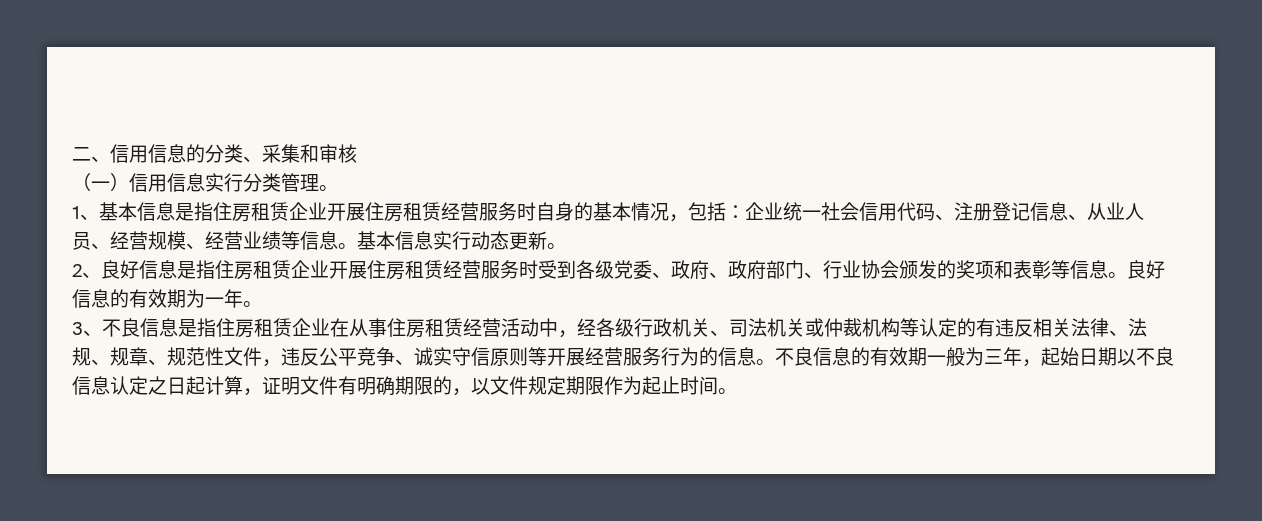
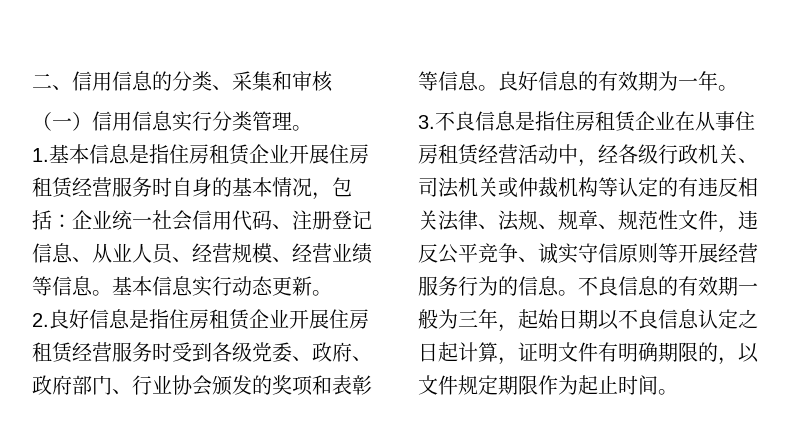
- 1、基本信息是指住房租赁企业开展住房租赁经营服务时自身的基本情况，包括：企业统一社会信用代码、注册登记信息、从业人员、经营规模、经营业绩等信息。
+ 1.基本信息是指住房租赁企业开展住房租赁经营服务时自身的基本情况，包括：企业统一社会信用代码、注册登记信息、从业人员、经营规模、经营业绩等信息。
- 2、良好信息是指住房租赁企业开展住房租赁经营服务时受到各级党委、政府、政府部门、行业协会颁发的奖项和表彰等信息。
+ 2.良好信息是指住房租赁企业开展住房租赁经营服务时受到各级党委、政府、政府部门、行业协会颁发的奖项和表彰等信息。
- 3、不良信息是指住房租赁企业在从事住房租赁经营活动中，经各级行政机关、司法机关或仲裁机构等认定的有违反相关法律、法规、规章、规范性文件，违反公平竞争、诚实守信原则等开展经营服务行为的信息。
+ 3.不良信息是指住房租赁企业在从事住房租赁经营活动中，经各级行政机关、司法机关或仲裁机构等认定的有违反相关法律、法规、规章、规范性文件，违反公平竞争、诚实守信原则等开展经营服务行为的信息。

